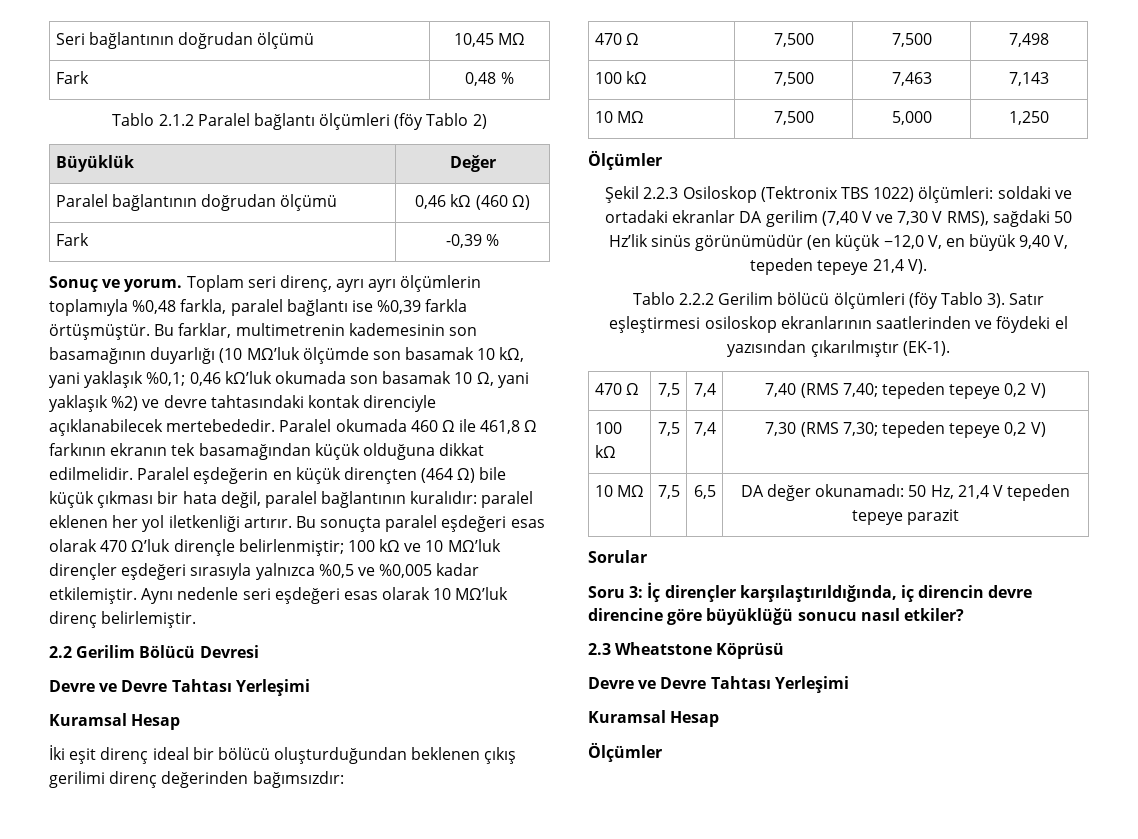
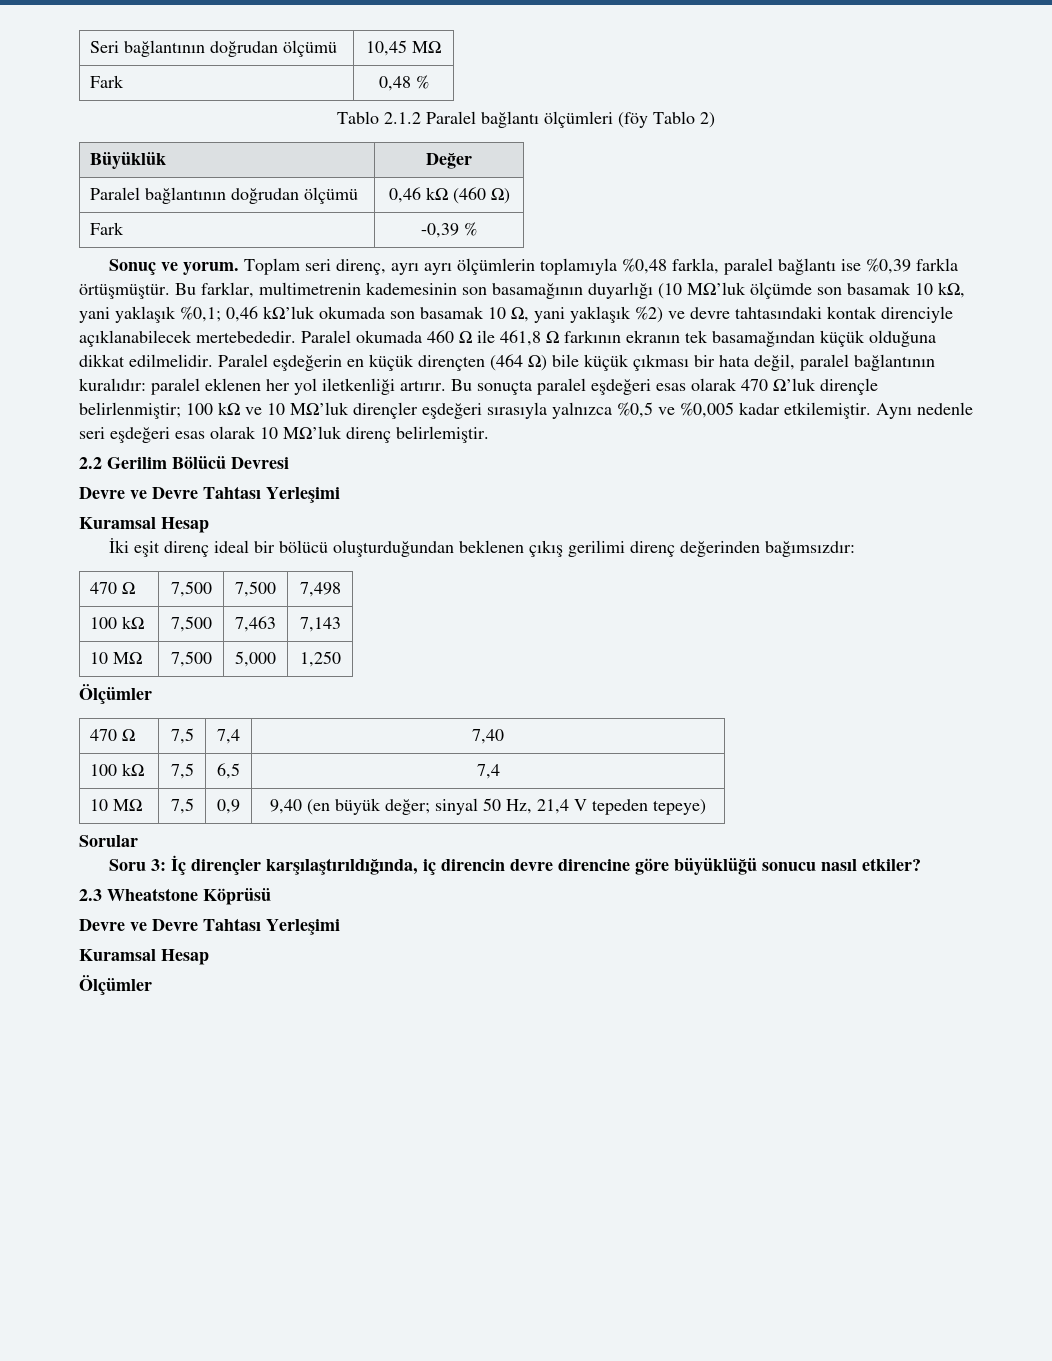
- Şekil 2.2.3 Osiloskop (Tektronix TBS 1022) ölçümleri: soldaki ve ortadaki ekranlar DA gerilim (7,40 V ve 7,30 V RMS), sağdaki 50 Hz’lik sinüs görünümüdür (en küçük −12,0 V, en büyük 9,40 V, tepeden tepeye 21,4 V).
- Tablo 2.2.2 Gerilim bölücü ölçümleri (föy Tablo 3). Satır eşleştirmesi osiloskop ekranlarının saatlerinden ve föydeki el yazısından çıkarılmıştır (EK-1).
- 470 Ω | 7,5 | 7,4 | 7,40 (RMS 7,40; tepeden tepeye 0,2 V)
+ 470 Ω | 7,5 | 7,4 | 7,40
- 100 kΩ | 7,5 | 7,4 | 7,30 (RMS 7,30; tepeden tepeye 0,2 V)
- 10 MΩ | 7,5 | 6,5 | DA değer okunamadı: 50 Hz, 21,4 V tepeden tepeye parazit
+ 100 kΩ | 7,5 | 6,5 | 7,4
+ 10 MΩ | 7,5 | 0,9 | 9,40 (en büyük değer; sinyal 50 Hz, 21,4 V tepeden tepeye)

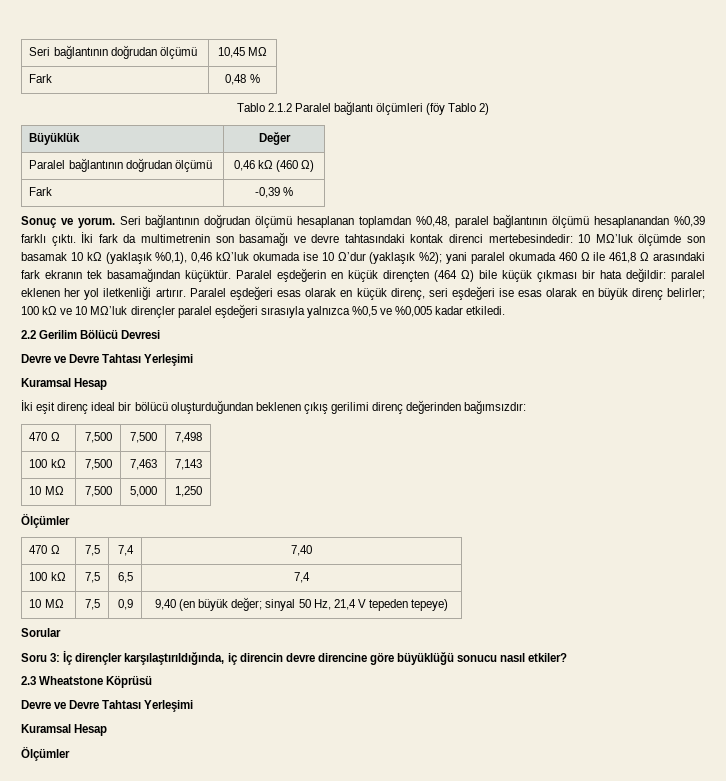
- Toplam seri direnç, ayrı ayrı ölçümlerin toplamıyla %0,48 farkla, paralel bağlantı ise %0,39 farkla örtüşmüştür. Bu farklar, multimetrenin kademesinin son basamağının duyarlığı (10 MΩ’luk ölçümde son basamak 10 kΩ, yani yaklaşık %0,1; 0,46 kΩ’luk okumada son basamak 10 Ω, yani yaklaşık %2) ve devre tahtasındaki kontak direnciyle açıklanabilecek mertebededir. Paralel okumada 460 Ω ile 461,8 Ω farkının ekranın tek basamağından küçük olduğuna dikkat edilmelidir.
+ Seri bağlantının doğrudan ölçümü hesaplanan toplamdan %0,48, paralel bağlantının ölçümü hesaplanandan %0,39 farklı çıktı. İki fark da multimetrenin son basamağı ve devre tahtasındaki kontak direnci mertebesindedir: 10 MΩ’luk ölçümde son basamak 10 kΩ (yaklaşık %0,1), 0,46 kΩ’luk okumada ise 10 Ω’dur (yaklaşık %2); yani paralel okumada 460 Ω ile 461,8 Ω arasındaki fark ekranın tek basamağından küçüktür.
- Paralel eşdeğerin en küçük dirençten (464 Ω) bile küçük çıkması bir hata değil, paralel bağlantının kuralıdır: paralel eklenen her yol iletkenliği artırır.
+ Paralel eşdeğerin en küçük dirençten (464 Ω) bile küçük çıkması bir hata değildir: paralel eklenen her yol iletkenliği artırır.
- Bu sonuçta paralel eşdeğeri esas olarak 470 Ω’luk dirençle belirlenmiştir; 100 kΩ ve 10 MΩ’luk dirençler eşdeğeri sırasıyla yalnızca %0,5 ve %0,005 kadar etkilemiştir. Aynı nedenle seri eşdeğeri esas olarak 10 MΩ’luk direnç belirlemiştir.
+ Paralel eşdeğeri esas olarak en küçük direnç, seri eşdeğeri ise esas olarak en büyük direnç belirler; 100 kΩ ve 10 MΩ’luk dirençler paralel eşdeğeri sırasıyla yalnızca %0,5 ve %0,005 kadar etkiledi.

